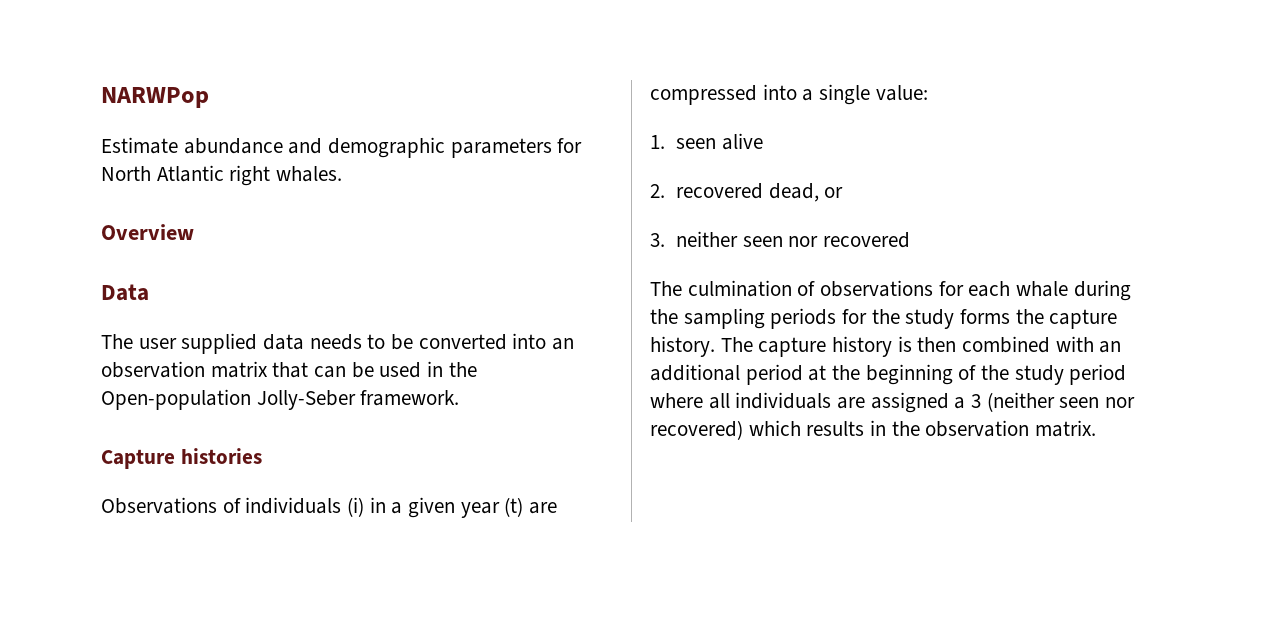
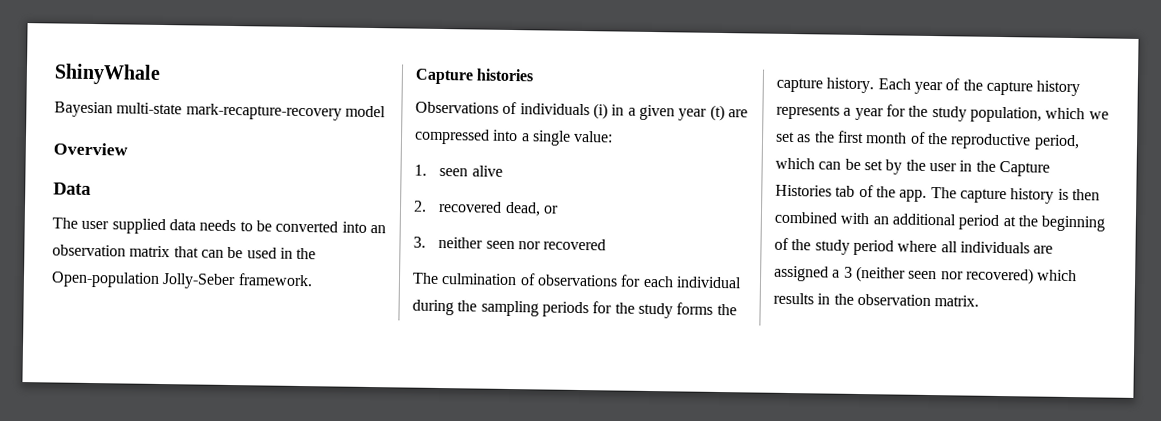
- NARWPop
- Estimate abundance and demographic parameters for North Atlantic right whales.
+ ShinyWhale
+ Bayesian multi-state mark-recapture-recovery model
- The culmination of observations for each whale during the sampling periods for the study forms the capture history.
+ The culmination of observations for each individual during the sampling periods for the study forms the capture history.
+ Each year of the capture history represents a year for the study population, which we set as the first month of the reproductive period, which can be set by the user in the Capture Histories tab of the app.

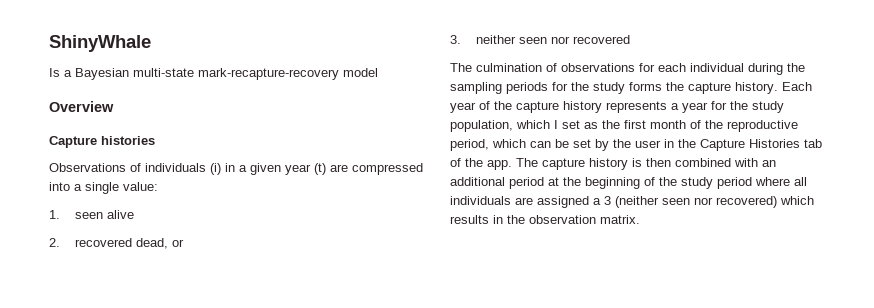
- Bayesian multi-state mark-recapture-recovery model
+ Is a Bayesian multi-state mark-recapture-recovery model
- Data
- The user supplied data needs to be converted into an observation matrix that can be used in the Open-population Jolly-Seber framework.
- Each year of the capture history represents a year for the study population, which we set as the first month of the reproductive period, which can be set by the user in the Capture Histories tab of the app.
+ Each year of the capture history represents a year for the study population, which I set as the first month of the reproductive period, which can be set by the user in the Capture Histories tab of the app.

